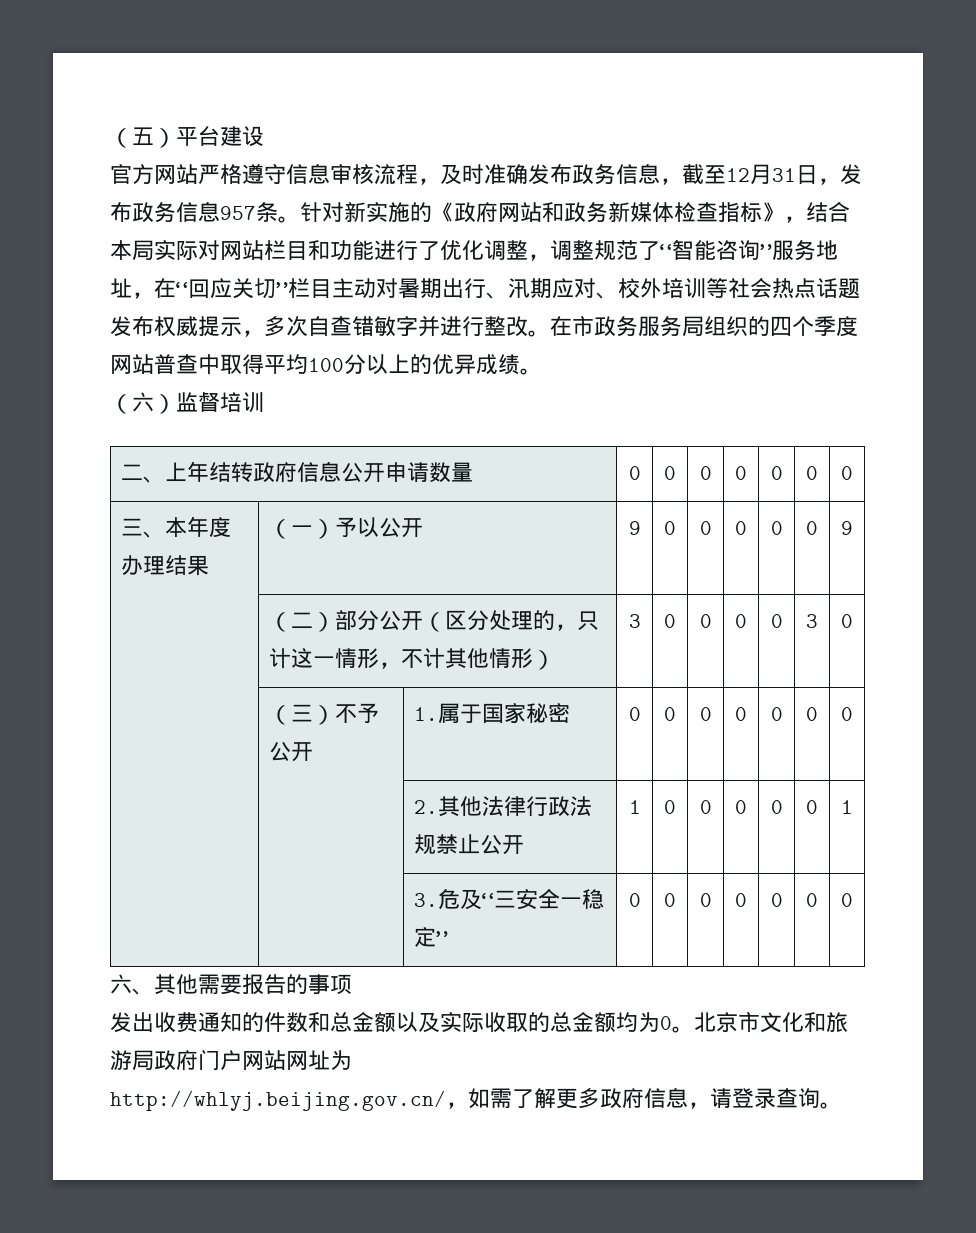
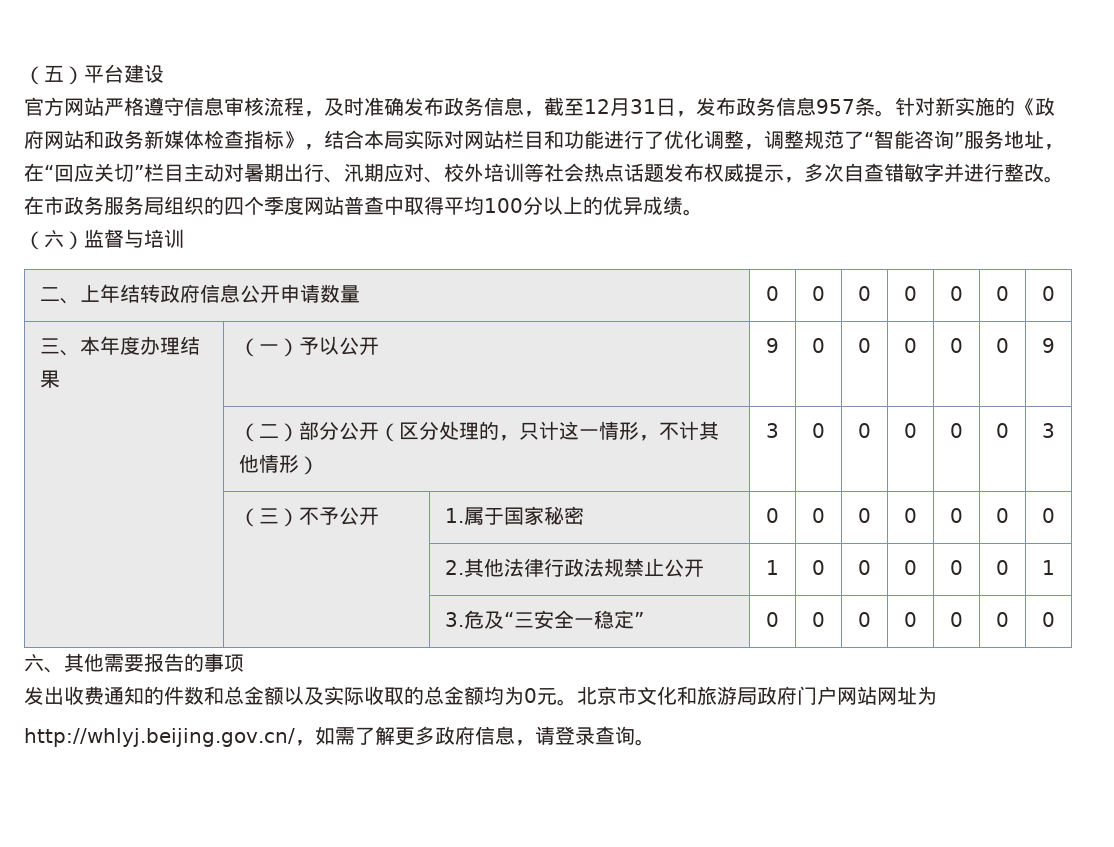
- （六）监督培训
+ （六）监督与培训
- | （二）部分公开（区分处理的，只计这一情形，不计其他情形） | 3 | 0 | 0 | 0 | 0 | 3 | 0
+ | （二）部分公开（区分处理的，只计这一情形，不计其他情形） | 3 | 0 | 0 | 0 | 0 | 0 | 3
- 发出收费通知的件数和总金额以及实际收取的总金额均为0。
+ 发出收费通知的件数和总金额以及实际收取的总金额均为0元。

